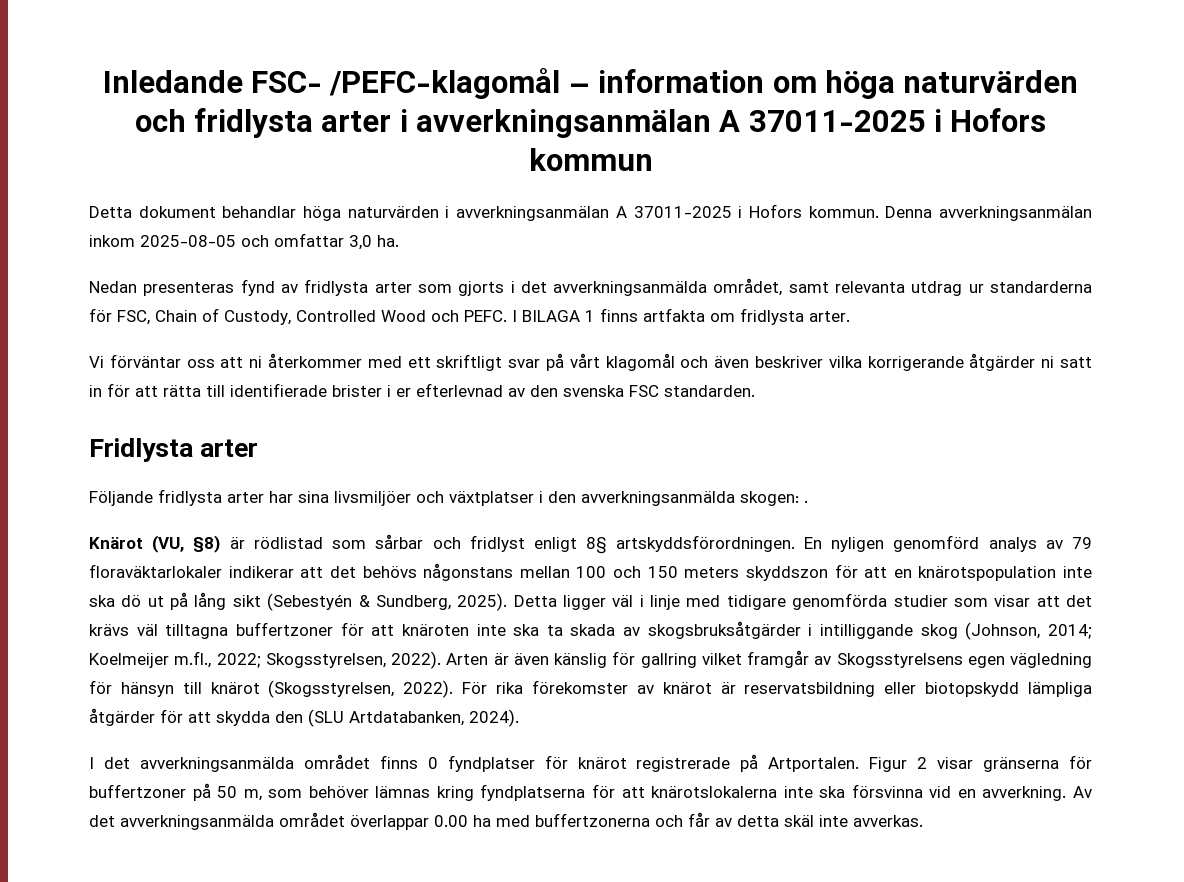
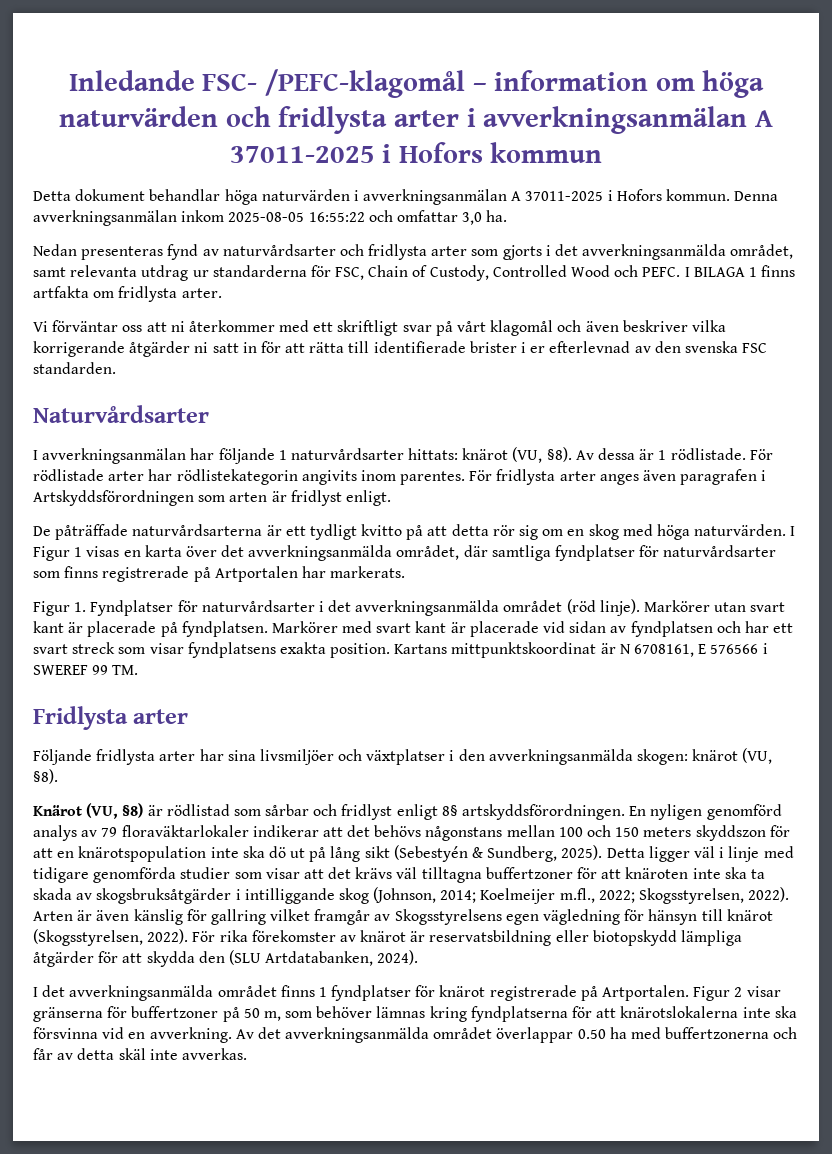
- Denna avverkningsanmälan inkom 2025-08-05 och omfattar 3,0 ha.
+ Denna avverkningsanmälan inkom 2025-08-05 16:55:22 och omfattar 3,0 ha.
- Nedan presenteras fynd av fridlysta arter som gjorts i det avverkningsanmälda området, samt relevanta utdrag ur standarderna för FSC, Chain of Custody, Controlled Wood och PEFC.
+ Nedan presenteras fynd av naturvårdsarter och fridlysta arter som gjorts i det avverkningsanmälda området, samt relevanta utdrag ur standarderna för FSC, Chain of Custody, Controlled Wood och PEFC.
+ Naturvårdsarter
+ I avverkningsanmälan har följande 1 naturvårdsarter hittats: knärot (VU, §8). Av dessa är 1 rödlistade. För rödlistade arter har rödlistekategorin angivits inom parentes. För fridlysta arter anges även paragrafen i Artskyddsförordningen som arten är fridlyst enligt.
+ De påträffade naturvårdsarterna är ett tydligt kvitto på att detta rör sig om en skog med höga naturvärden. I Figur 1 visas en karta över det avverkningsanmälda området, där samtliga fyndplatser för naturvårdsarter som finns registrerade på Artportalen har markerats.
+ Figur 1. Fyndplatser för naturvårdsarter i det avverkningsanmälda området (röd linje). Markörer utan svart kant är placerade på fyndplatsen. Markörer med svart kant är placerade vid sidan av fyndplatsen och har ett svart streck som visar fyndplatsens exakta position. Kartans mittpunktskoordinat är N 6708161, E 576566 i SWEREF 99 TM.
- Följande fridlysta arter har sina livsmiljöer och växtplatser i den avverkningsanmälda skogen: .
+ Följande fridlysta arter har sina livsmiljöer och växtplatser i den avverkningsanmälda skogen: knärot (VU, §8).
- I det avverkningsanmälda området finns 0 fyndplatser för knärot registrerade på Artportalen.
+ I det avverkningsanmälda området finns 1 fyndplatser för knärot registrerade på Artportalen.
- Av det avverkningsanmälda området överlappar 0.00 ha med buffertzonerna och får av detta skäl inte avverkas.
+ Av det avverkningsanmälda området överlappar 0.50 ha med buffertzonerna och får av detta skäl inte avverkas.

